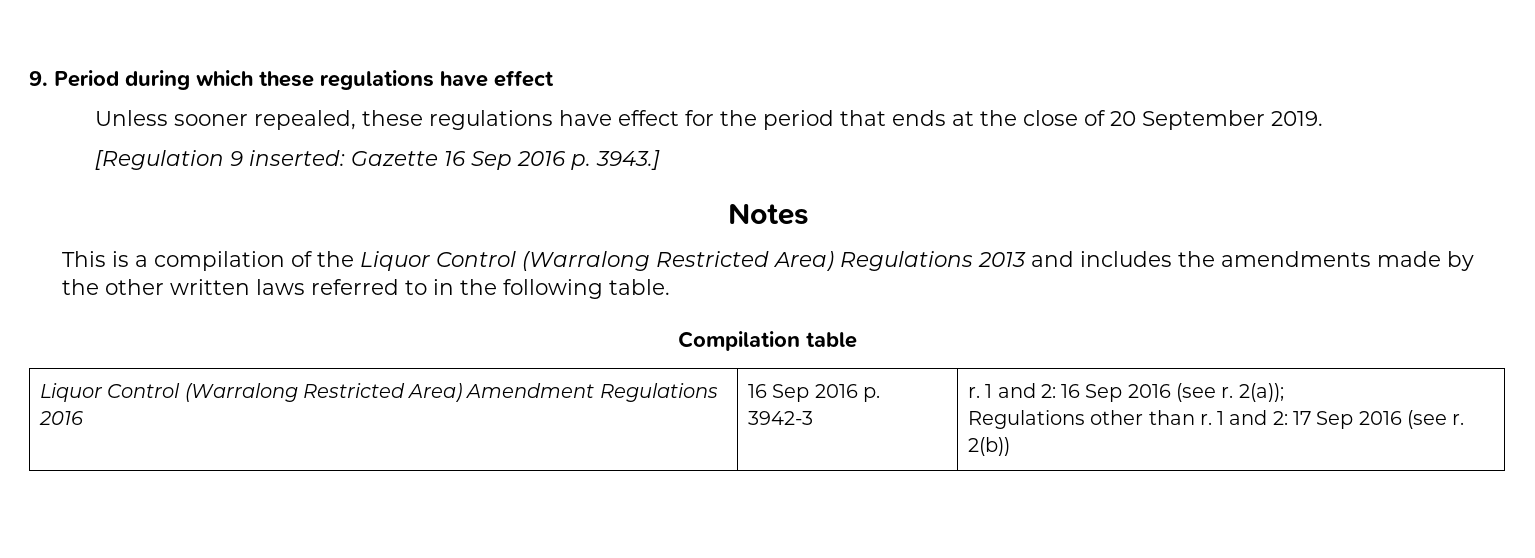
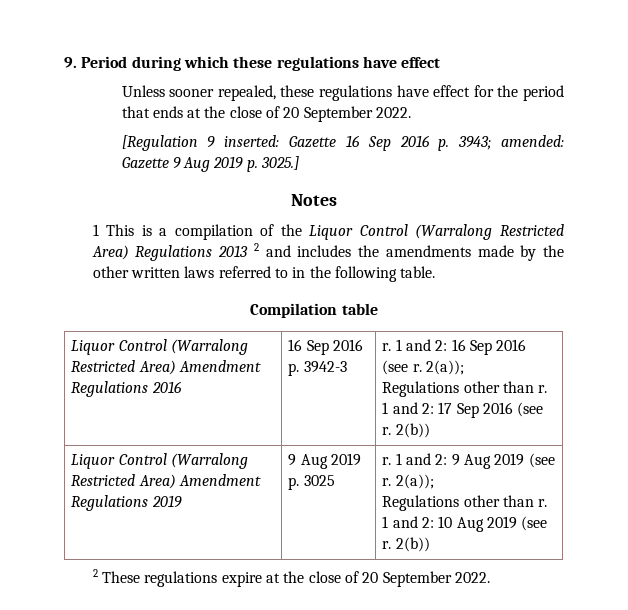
- Unless sooner repealed, these regulations have effect for the period that ends at the close of 20 September 2019.
+ Unless sooner repealed, these regulations have effect for the period that ends at the close of 20 September 2022.
- [Regulation 9 inserted: Gazette 16 Sep 2016 p. 3943.]
+ [Regulation 9 inserted: Gazette 16 Sep 2016 p. 3943; amended: Gazette 9 Aug 2019 p. 3025.]
- This is a compilation of the Liquor Control (Warralong Restricted Area) Regulations 2013 and includes the amendments made by the other written laws referred to in the following table.
+ 1 This is a compilation of the Liquor Control (Warralong Restricted Area) Regulations 2013 2 and includes the amendments made by the other written laws referred to in the following table.
+ Liquor Control (Warralong Restricted Area) Amendment Regulations 2019 | 9 Aug 2019 p. 3025 | r. 1 and 2: 9 Aug 2019 (see r. 2(a));
+ Regulations other than r. 1 and 2: 10 Aug 2019 (see r. 2(b))
+ 2 These regulations expire at the close of 20 September 2022.

